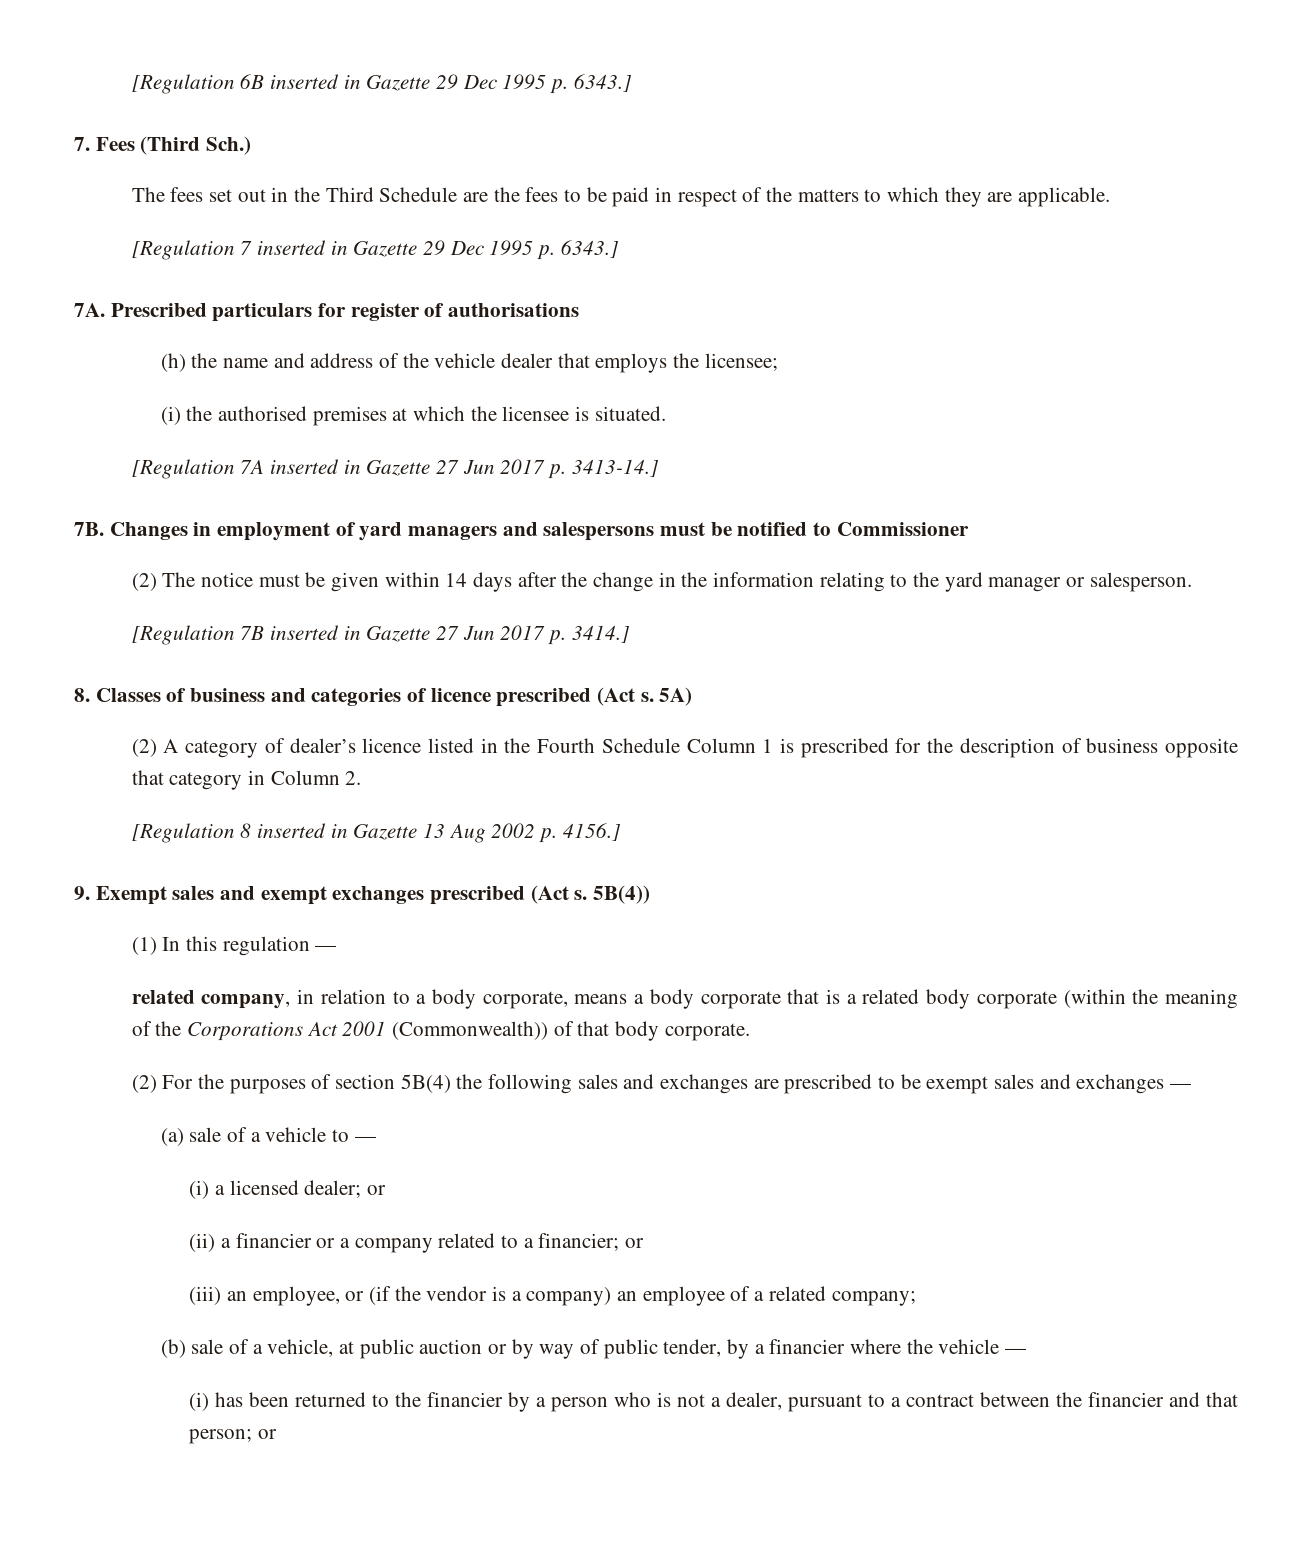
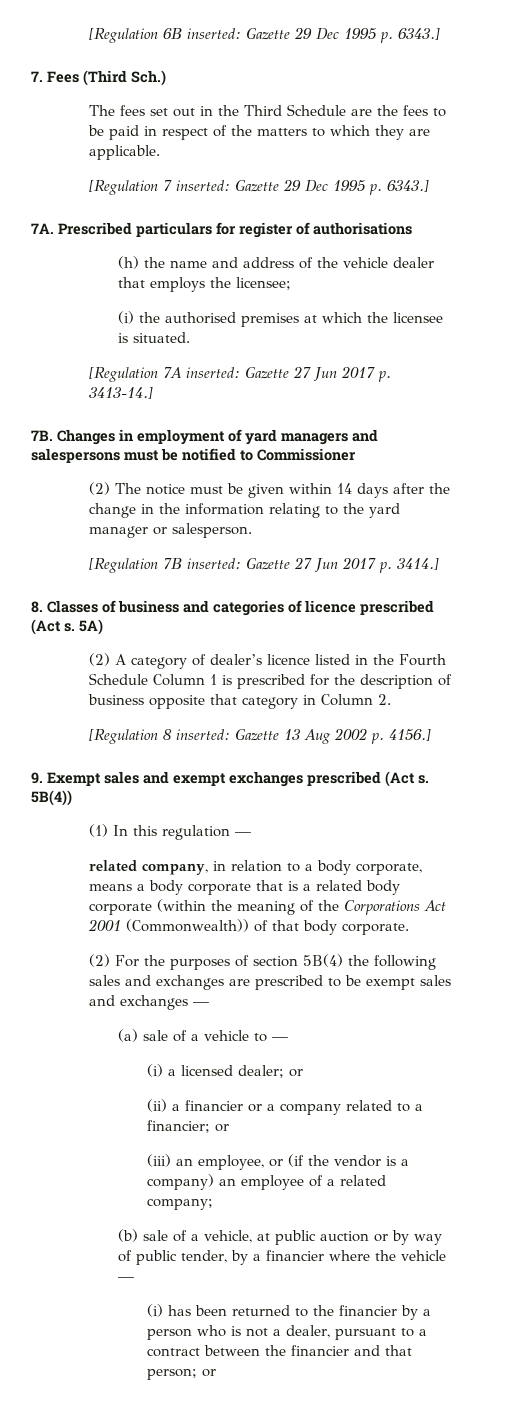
- [Regulation 6B inserted in Gazette 29 Dec 1995 p. 6343.]
+ [Regulation 6B inserted: Gazette 29 Dec 1995 p. 6343.]
- [Regulation 7 inserted in Gazette 29 Dec 1995 p. 6343.]
+ [Regulation 7 inserted: Gazette 29 Dec 1995 p. 6343.]
- [Regulation 7A inserted in Gazette 27 Jun 2017 p. 3413-14.]
+ [Regulation 7A inserted: Gazette 27 Jun 2017 p. 3413-14.]
- [Regulation 7B inserted in Gazette 27 Jun 2017 p. 3414.]
+ [Regulation 7B inserted: Gazette 27 Jun 2017 p. 3414.]
- [Regulation 8 inserted in Gazette 13 Aug 2002 p. 4156.]
+ [Regulation 8 inserted: Gazette 13 Aug 2002 p. 4156.]

